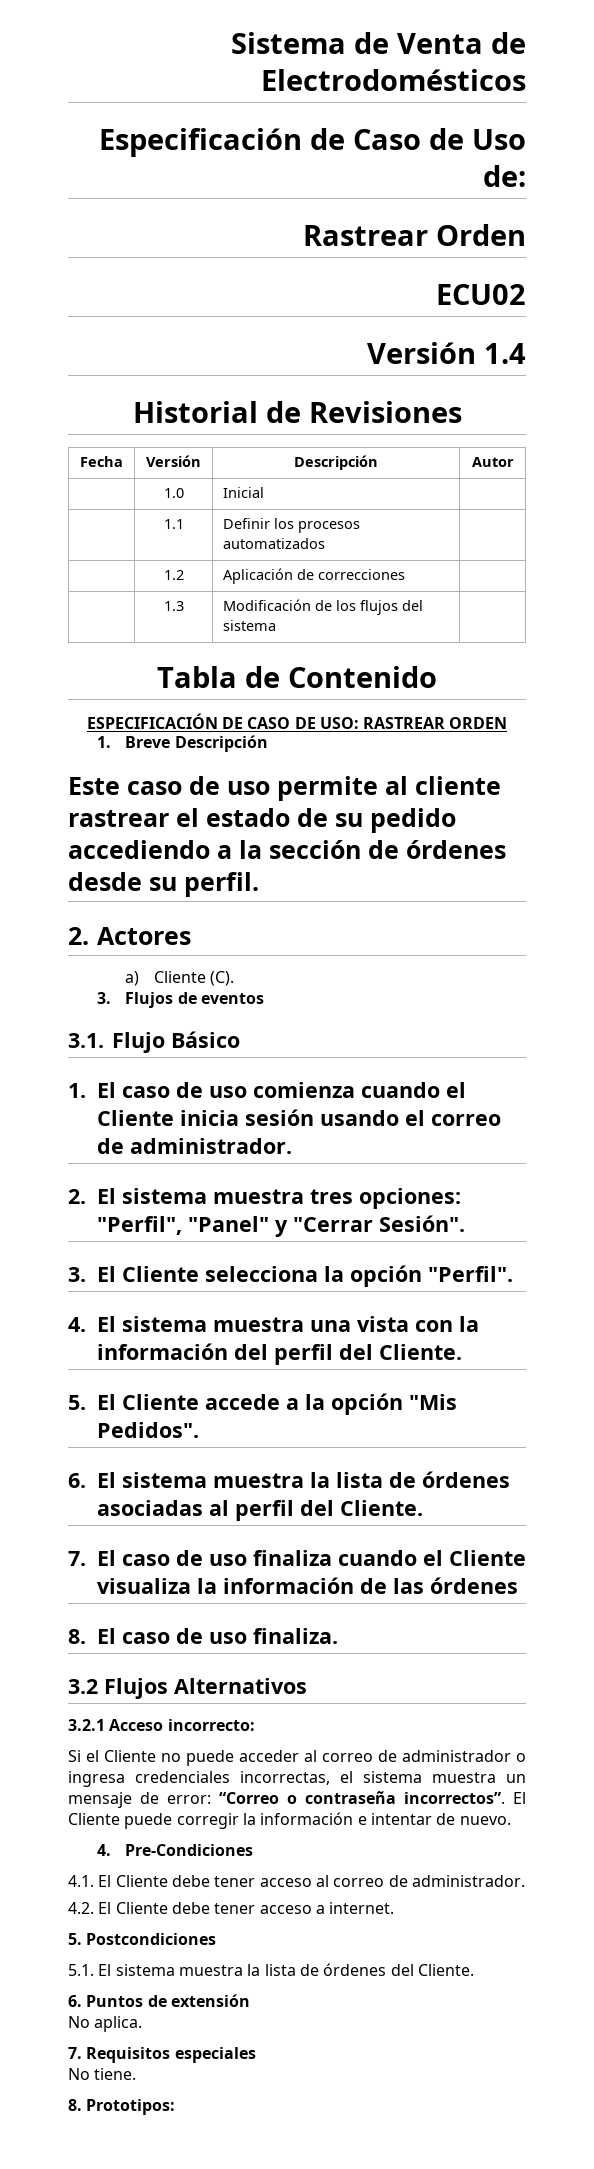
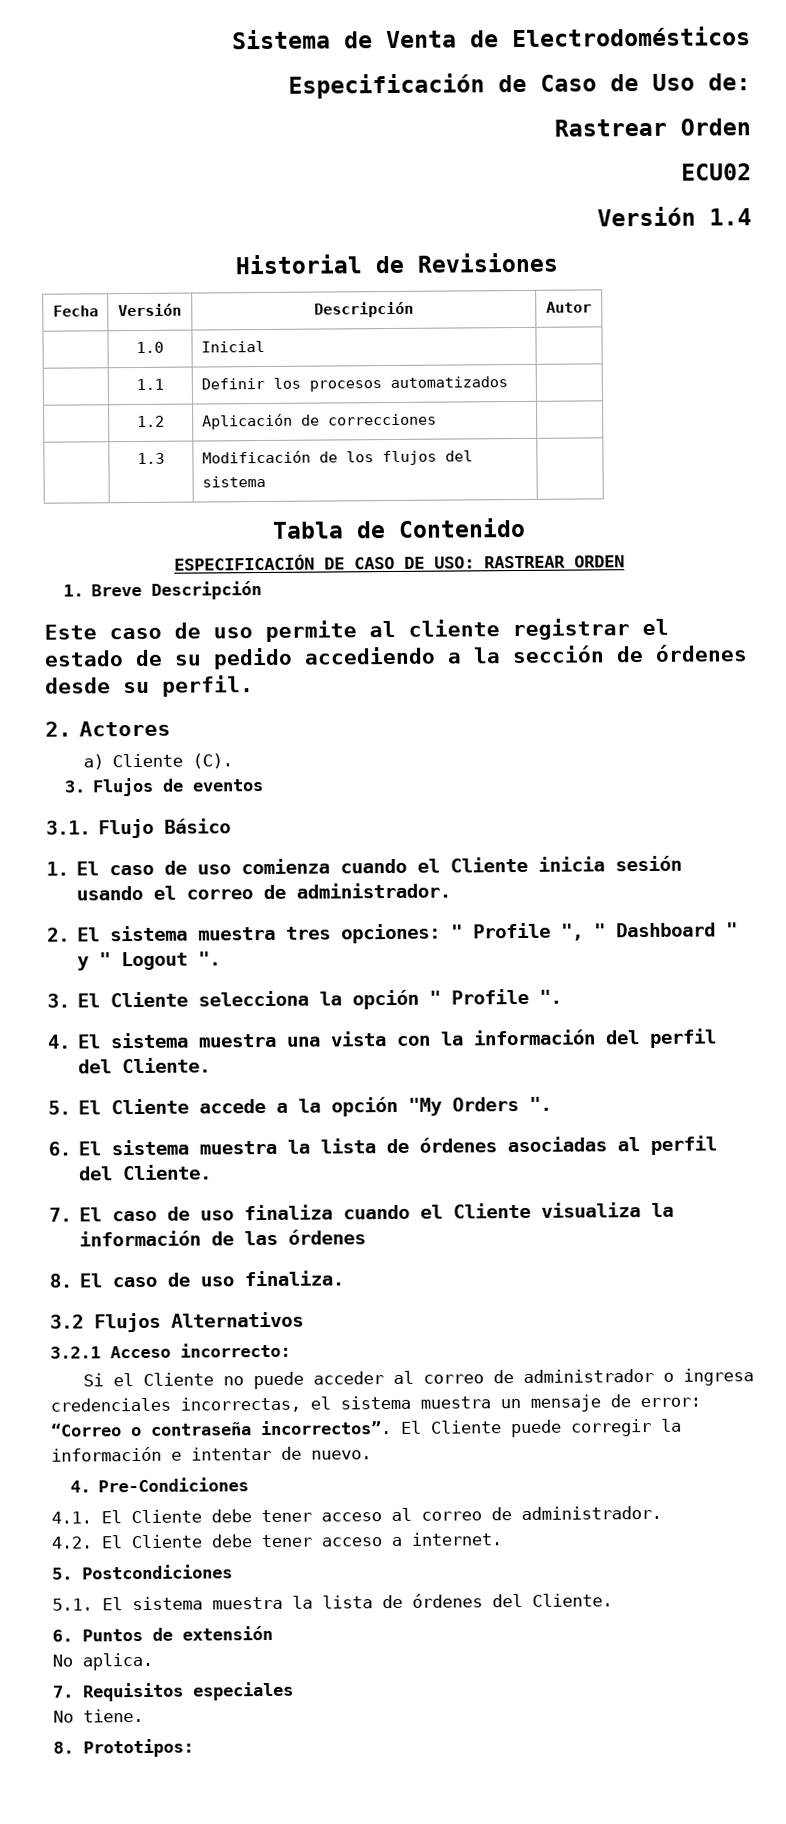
- Este caso de uso permite al cliente rastrear el estado de su pedido accediendo a la sección de órdenes desde su perfil.
+ Este caso de uso permite al cliente registrar el estado de su pedido accediendo a la sección de órdenes desde su perfil.
- 2. El sistema muestra tres opciones: "Perfil", "Panel" y "Cerrar Sesión".
+ 2. El sistema muestra tres opciones: " Profile ", " Dashboard " y " Logout ".
- 3. El Cliente selecciona la opción "Perfil".
+ 3. El Cliente selecciona la opción " Profile ".
- 5. El Cliente accede a la opción "Mis Pedidos".
+ 5. El Cliente accede a la opción "My Orders ".

